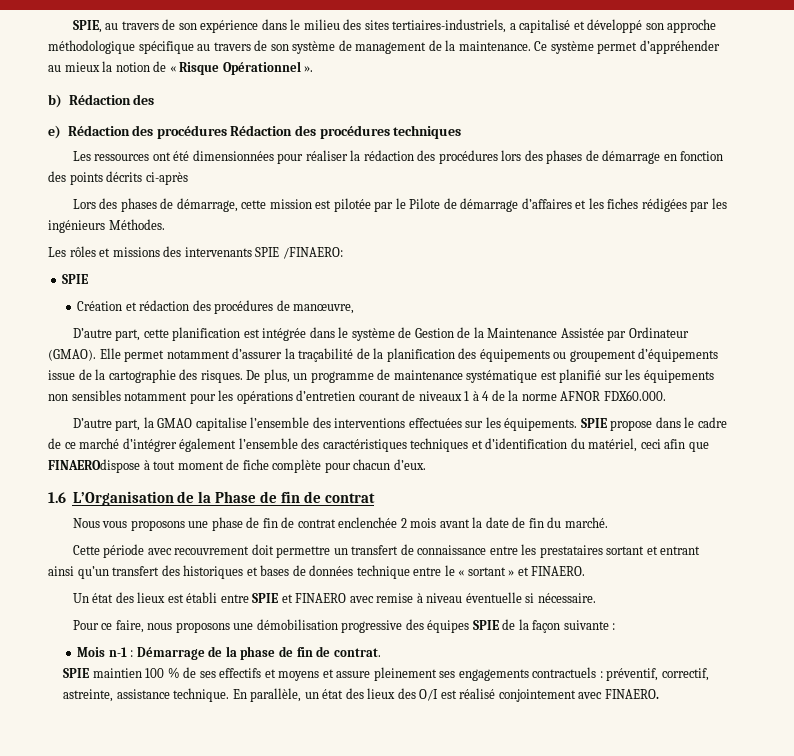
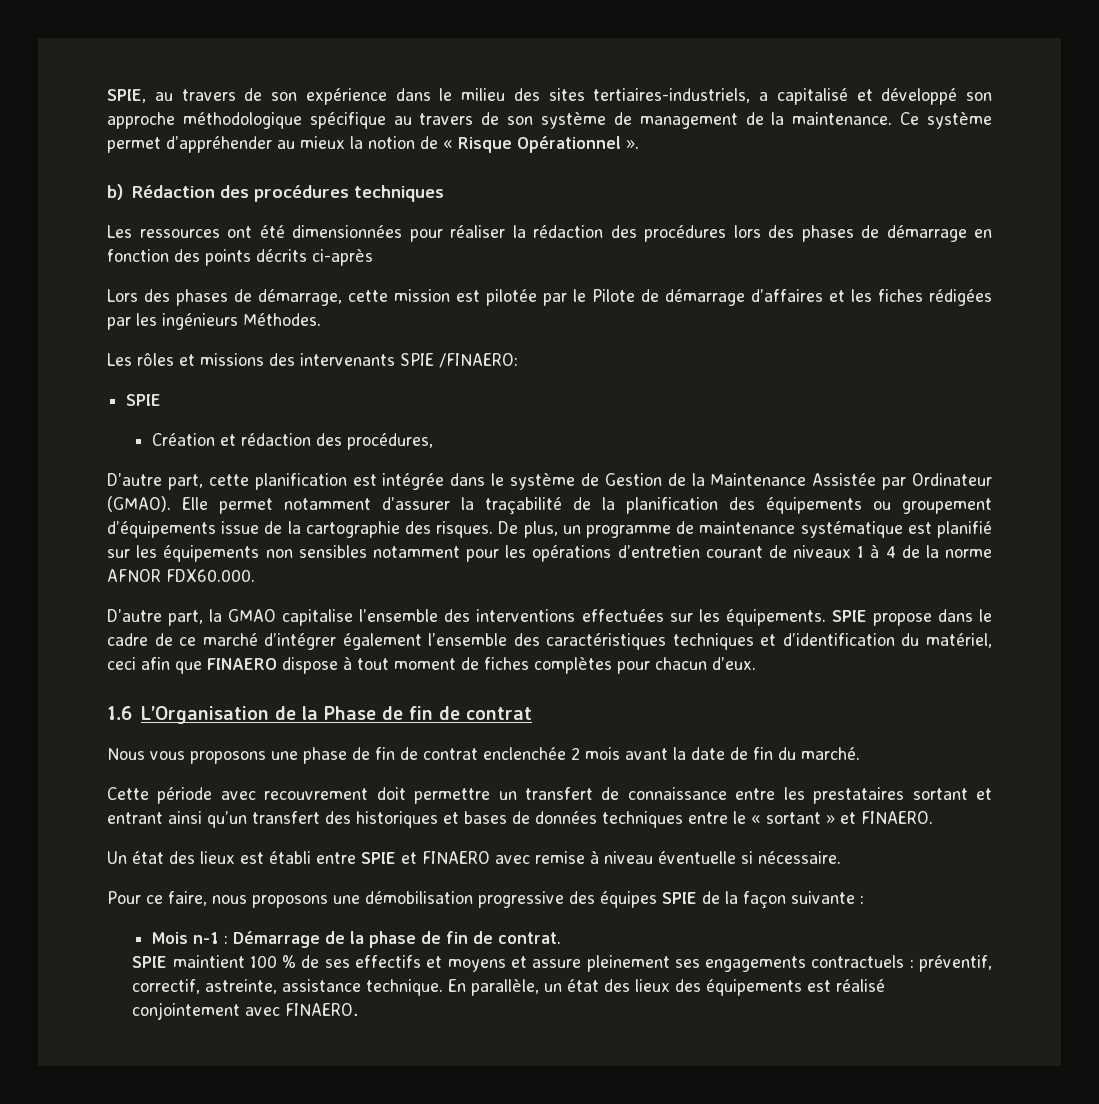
- b) Rédaction des
- e) Rédaction des procédures Rédaction des procédures techniques
+ b) Rédaction des procédures techniques
- Création et rédaction des procédures de manœuvre,
+ Création et rédaction des procédures,
- SPIE propose dans le cadre de ce marché d’intégrer également l’ensemble des caractéristiques techniques et d’identification du matériel, ceci afin que FINAEROdispose à tout moment de fiche complète pour chacun d’eux.
+ SPIE propose dans le cadre de ce marché d’intégrer également l’ensemble des caractéristiques techniques et d’identification du matériel, ceci afin que FINAERO dispose à tout moment de fiches complètes pour chacun d’eux.
- Cette période avec recouvrement doit permettre un transfert de connaissance entre les prestataires sortant et entrant ainsi qu’un transfert des historiques et bases de données technique entre le « sortant » et FINAERO.
+ Cette période avec recouvrement doit permettre un transfert de connaissance entre les prestataires sortant et entrant ainsi qu’un transfert des historiques et bases de données techniques entre le « sortant » et FINAERO.
- SPIE maintien 100 % de ses effectifs et moyens et assure pleinement ses engagements contractuels : préventif, correctif, astreinte, assistance technique.
+ SPIE maintient 100 % de ses effectifs et moyens et assure pleinement ses engagements contractuels : préventif, correctif, astreinte, assistance technique.
- En parallèle, un état des lieux des O/I est réalisé conjointement avec FINAERO.
+ En parallèle, un état des lieux des équipements est réalisé conjointement avec FINAERO.

